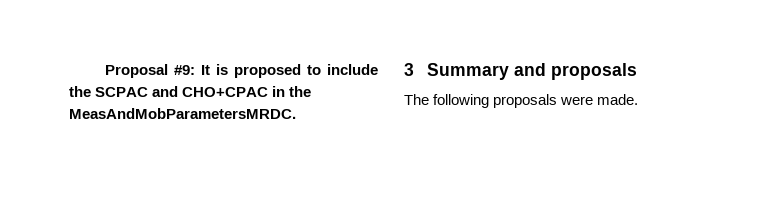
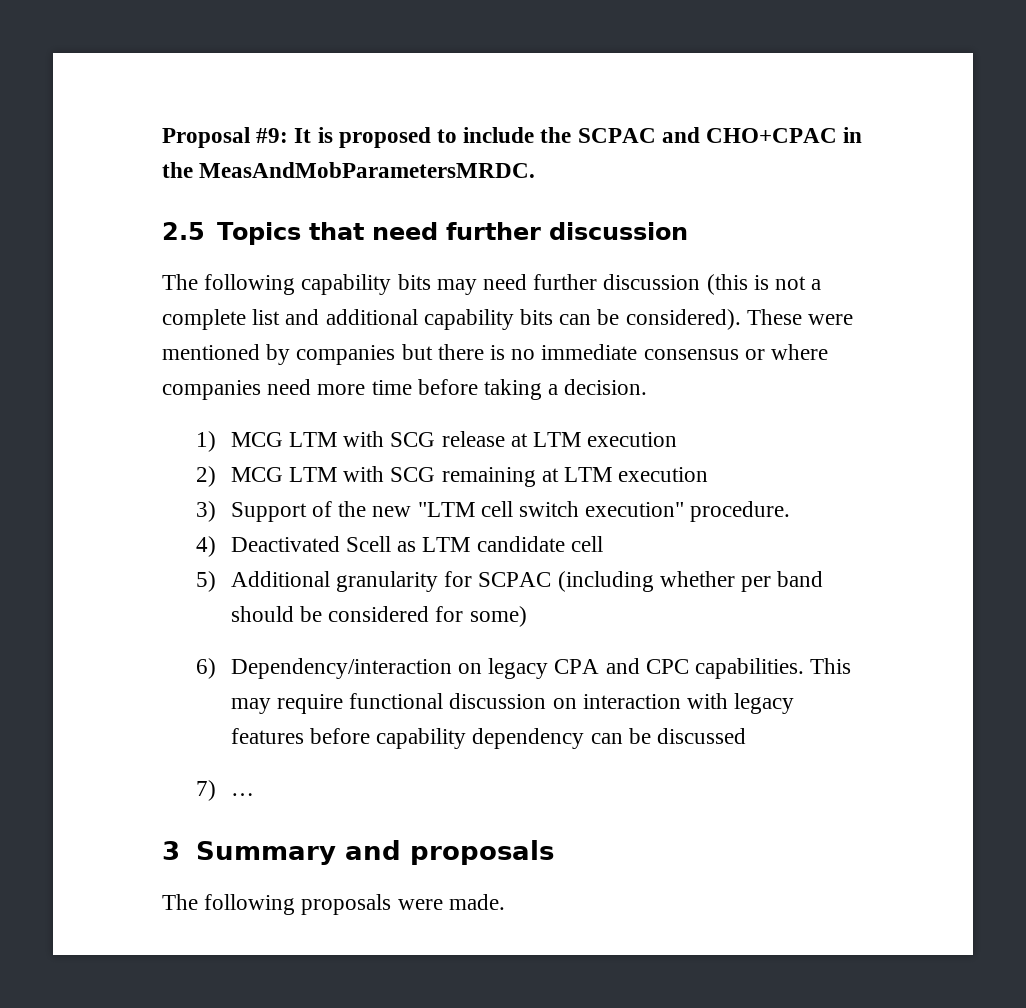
+ 2.5 Topics that need further discussion
+ The following capability bits may need further discussion (this is not a complete list and additional capability bits can be considered). These were mentioned by companies but there is no immediate consensus or where companies need more time before taking a decision.
+ 1) MCG LTM with SCG release at LTM execution
+ 2) MCG LTM with SCG remaining at LTM execution
+ 3) Support of the new "LTM cell switch execution" procedure.
+ 4) Deactivated Scell as LTM candidate cell
+ 5) Additional granularity for SCPAC (including whether per band should be considered for some)
+ 6) Dependency/interaction on legacy CPA and CPC capabilities. This may require functional discussion on interaction with legacy features before capability dependency can be discussed
+ 7) …

